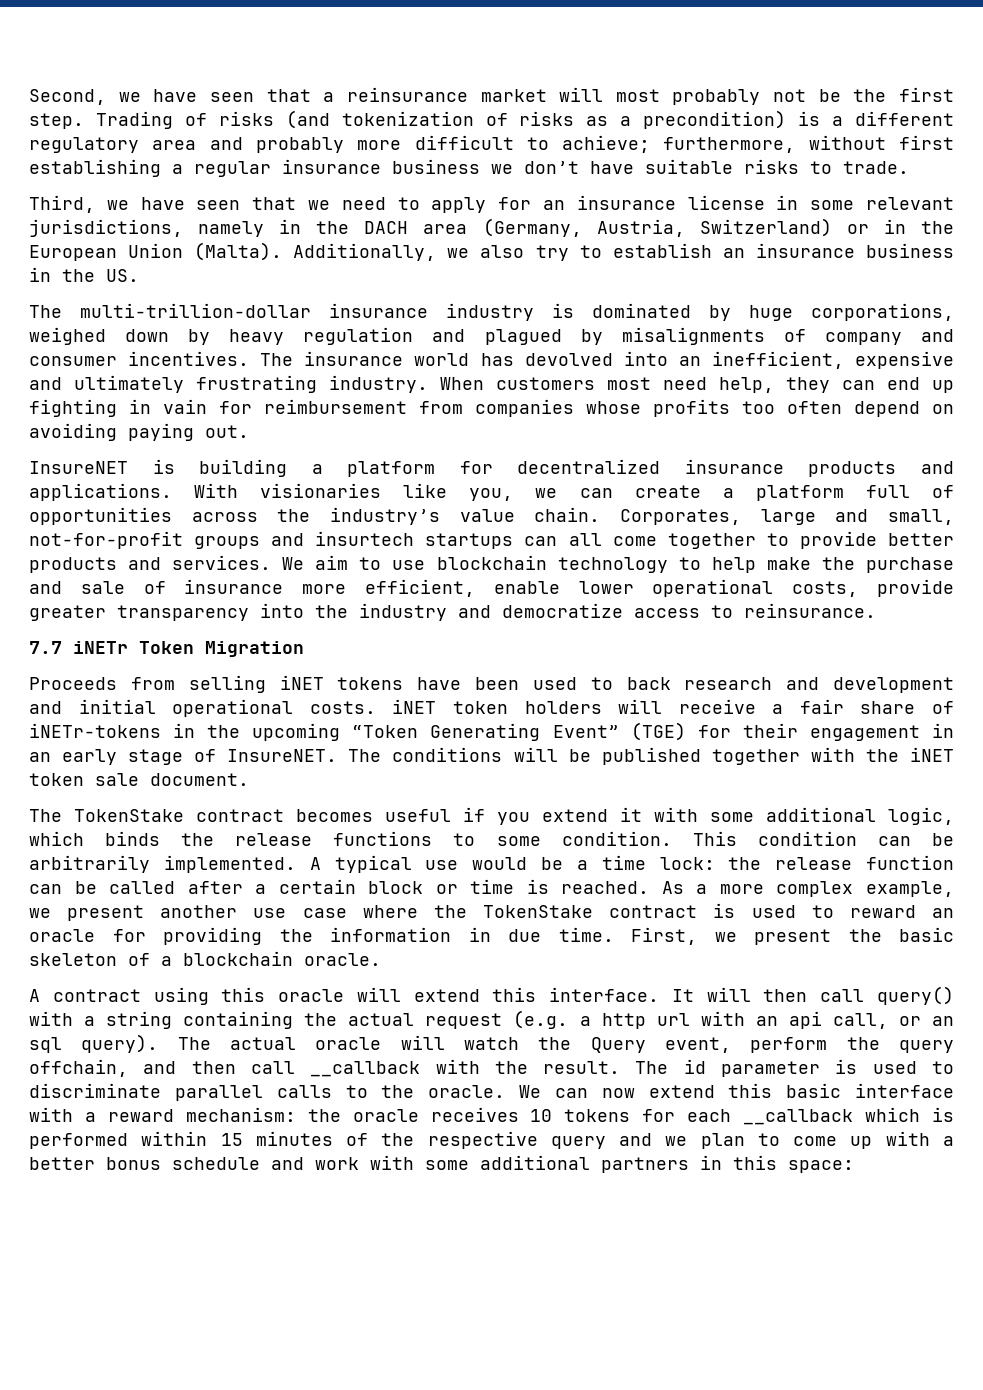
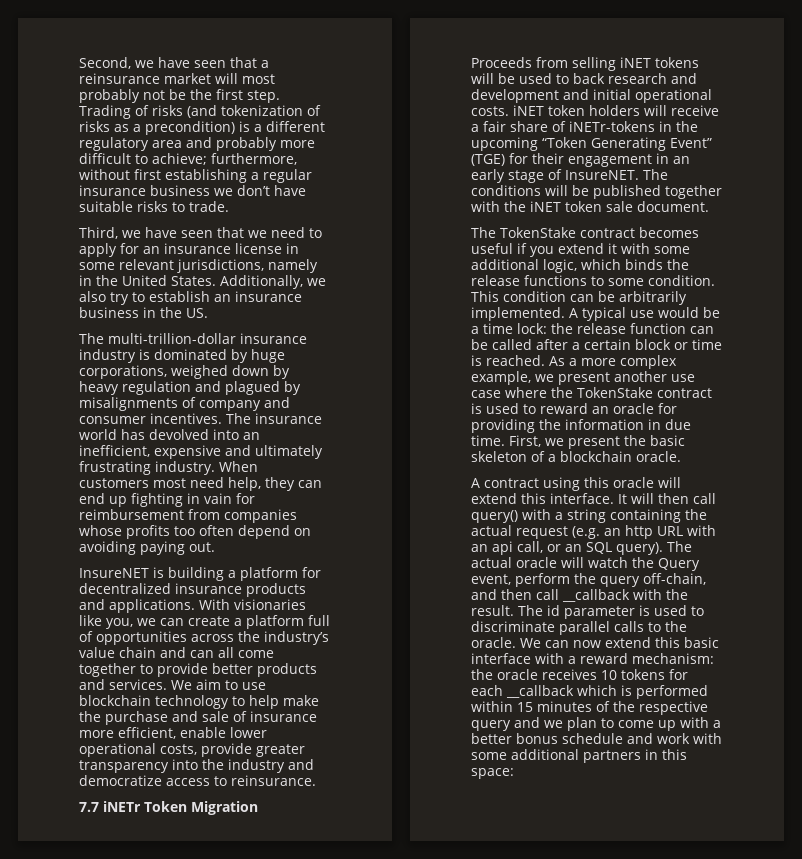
- Third, we have seen that we need to apply for an insurance license in some relevant jurisdictions, namely in the DACH area (Germany, Austria, Switzerland) or in the European Union (Malta).
+ Third, we have seen that we need to apply for an insurance license in some relevant jurisdictions, namely in the United States.
- With visionaries like you, we can create a platform full of opportunities across the industry’s value chain. Corporates, large and small, not-for-profit groups and insurtech startups can all come together to provide better products and services.
+ With visionaries like you, we can create a platform full of opportunities across the industry’s value chain and can all come together to provide better products and services.
- Proceeds from selling iNET tokens have been used to back research and development and initial operational costs. iNET token holders will receive a fair share of iNETr-tokens in the upcoming “Token Generating Event” (TGE) for their engagement in an early stage of InsureNET.
+ Proceeds from selling iNET tokens will be used to back research and development and initial operational costs. iNET token holders will receive a fair share of iNETr-tokens in the upcoming “Token Generating Event” (TGE) for their engagement in an early stage of InsureNET.
- It will then call query() with a string containing the actual request (e.g. a http url with an api call, or an sql query).
+ It will then call query() with a string containing the actual request (e.g. an http URL with an api call, or an SQL query).
- The actual oracle will watch the Query event, perform the query offchain, and then call __callback with the result.
+ The actual oracle will watch the Query event, perform the query off-chain, and then call __callback with the result.

